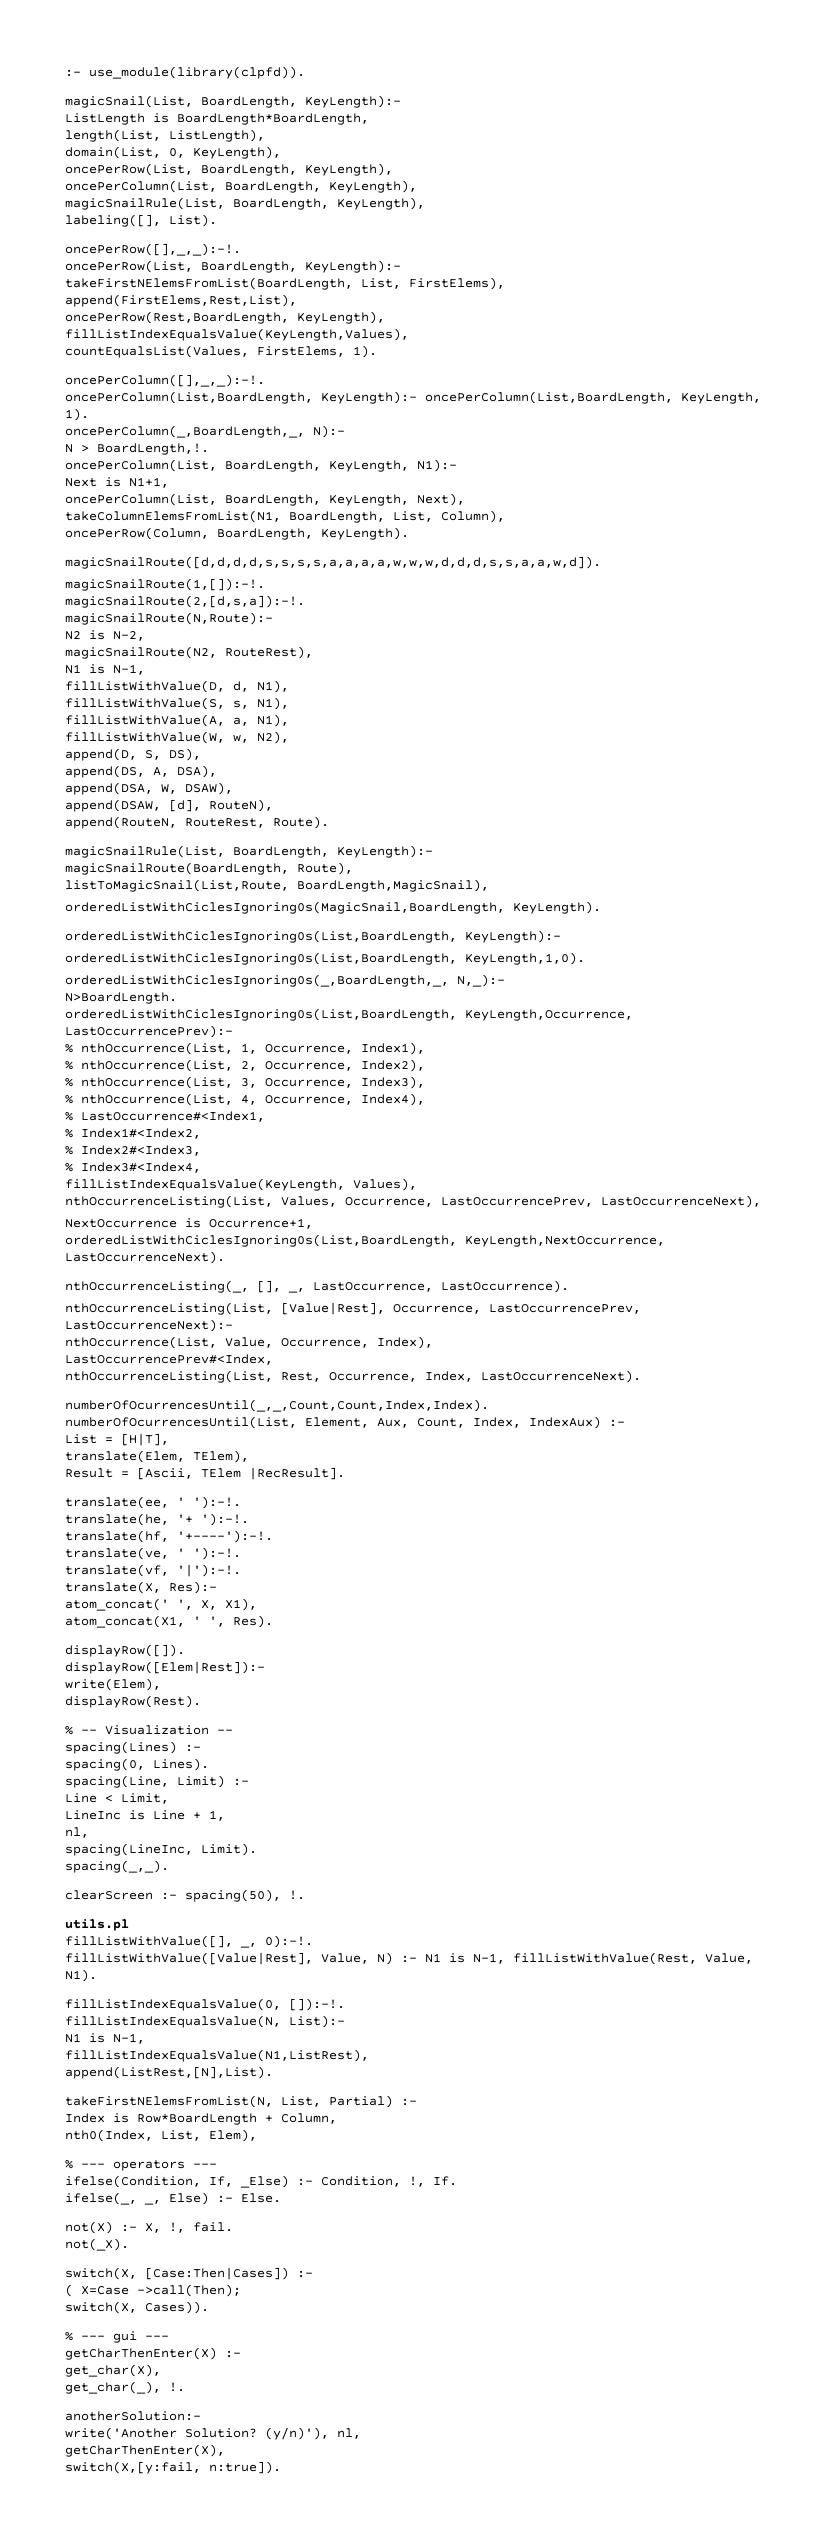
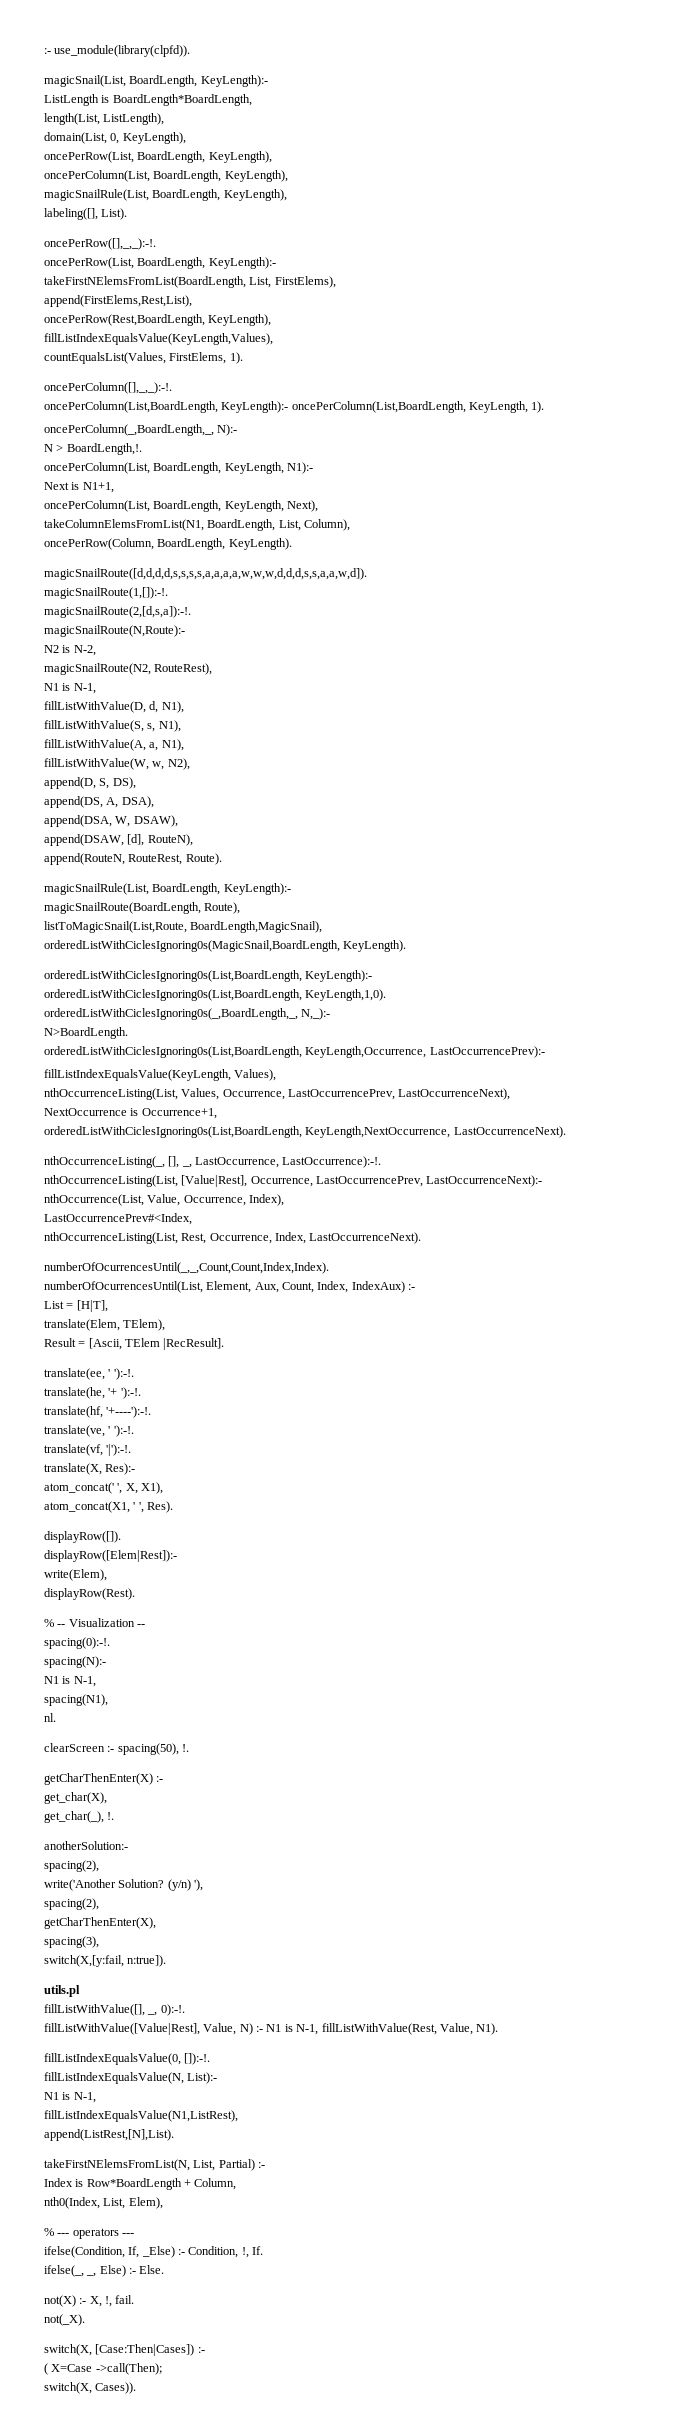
- % nthOccurrence(List, 1, Occurrence, Index1),
- % nthOccurrence(List, 2, Occurrence, Index2),
- % nthOccurrence(List, 3, Occurrence, Index3),
- % nthOccurrence(List, 4, Occurrence, Index4),
- % LastOccurrence#<Index1,
- % Index1#<Index2,
- % Index2#<Index3,
- % Index3#<Index4,
- nthOccurrenceListing(_, [], _, LastOccurrence, LastOccurrence).
+ nthOccurrenceListing(_, [], _, LastOccurrence, LastOccurrence):-!.
- spacing(Lines) :-
- spacing(0, Lines).
- spacing(Line, Limit) :-
- Line < Limit,
- LineInc is Line + 1,
- nl,
- spacing(LineInc, Limit).
- spacing(_,_).
+ spacing(0):-!.
+ spacing(N):-
+ N1 is N-1,
+ spacing(N1),
+ nl.
  clearScreen :- spacing(50), !.
+ getCharThenEnter(X) :-
+ get_char(X),
+ get_char(_), !.
+ anotherSolution:-
+ spacing(2),
+ write('Another Solution? (y/n) '),
+ spacing(2),
+ getCharThenEnter(X),
+ spacing(3),
+ switch(X,[y:fail, n:true]).
- % --- gui ---
- getCharThenEnter(X) :-
- get_char(X),
- get_char(_), !.
- anotherSolution:-
- write('Another Solution? (y/n)'), nl,
- getCharThenEnter(X),
- switch(X,[y:fail, n:true]).

